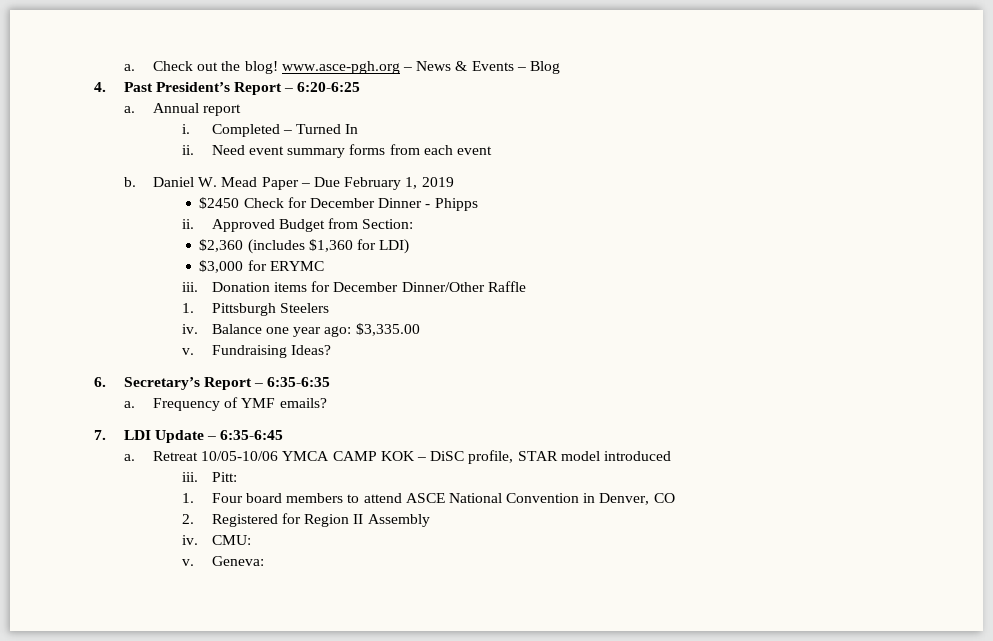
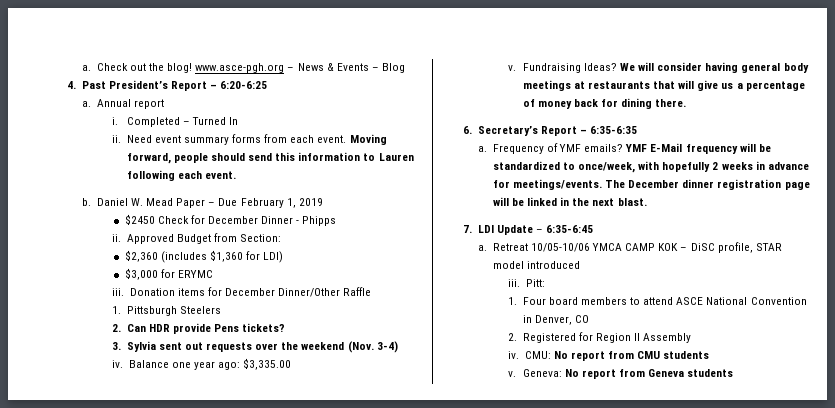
- Need event summary forms from each event
+ Need event summary forms from each event. Moving forward, people should send this information to Lauren following each event.
+ 2. Can HDR provide Pens tickets?
+ 3. Sylvia sent out requests over the weekend (Nov. 3-4)
+ We will consider having general body meetings at restaurants that will give us a percentage of money back for dining there.
+ YMF E-Mail frequency will be standardized to once/week, with hopefully 2 weeks in advance for meetings/events. The December dinner registration page will be linked in the next blast.
- CMU:
- v. Geneva:
+ CMU: No report from CMU students
+ v. Geneva: No report from Geneva students

